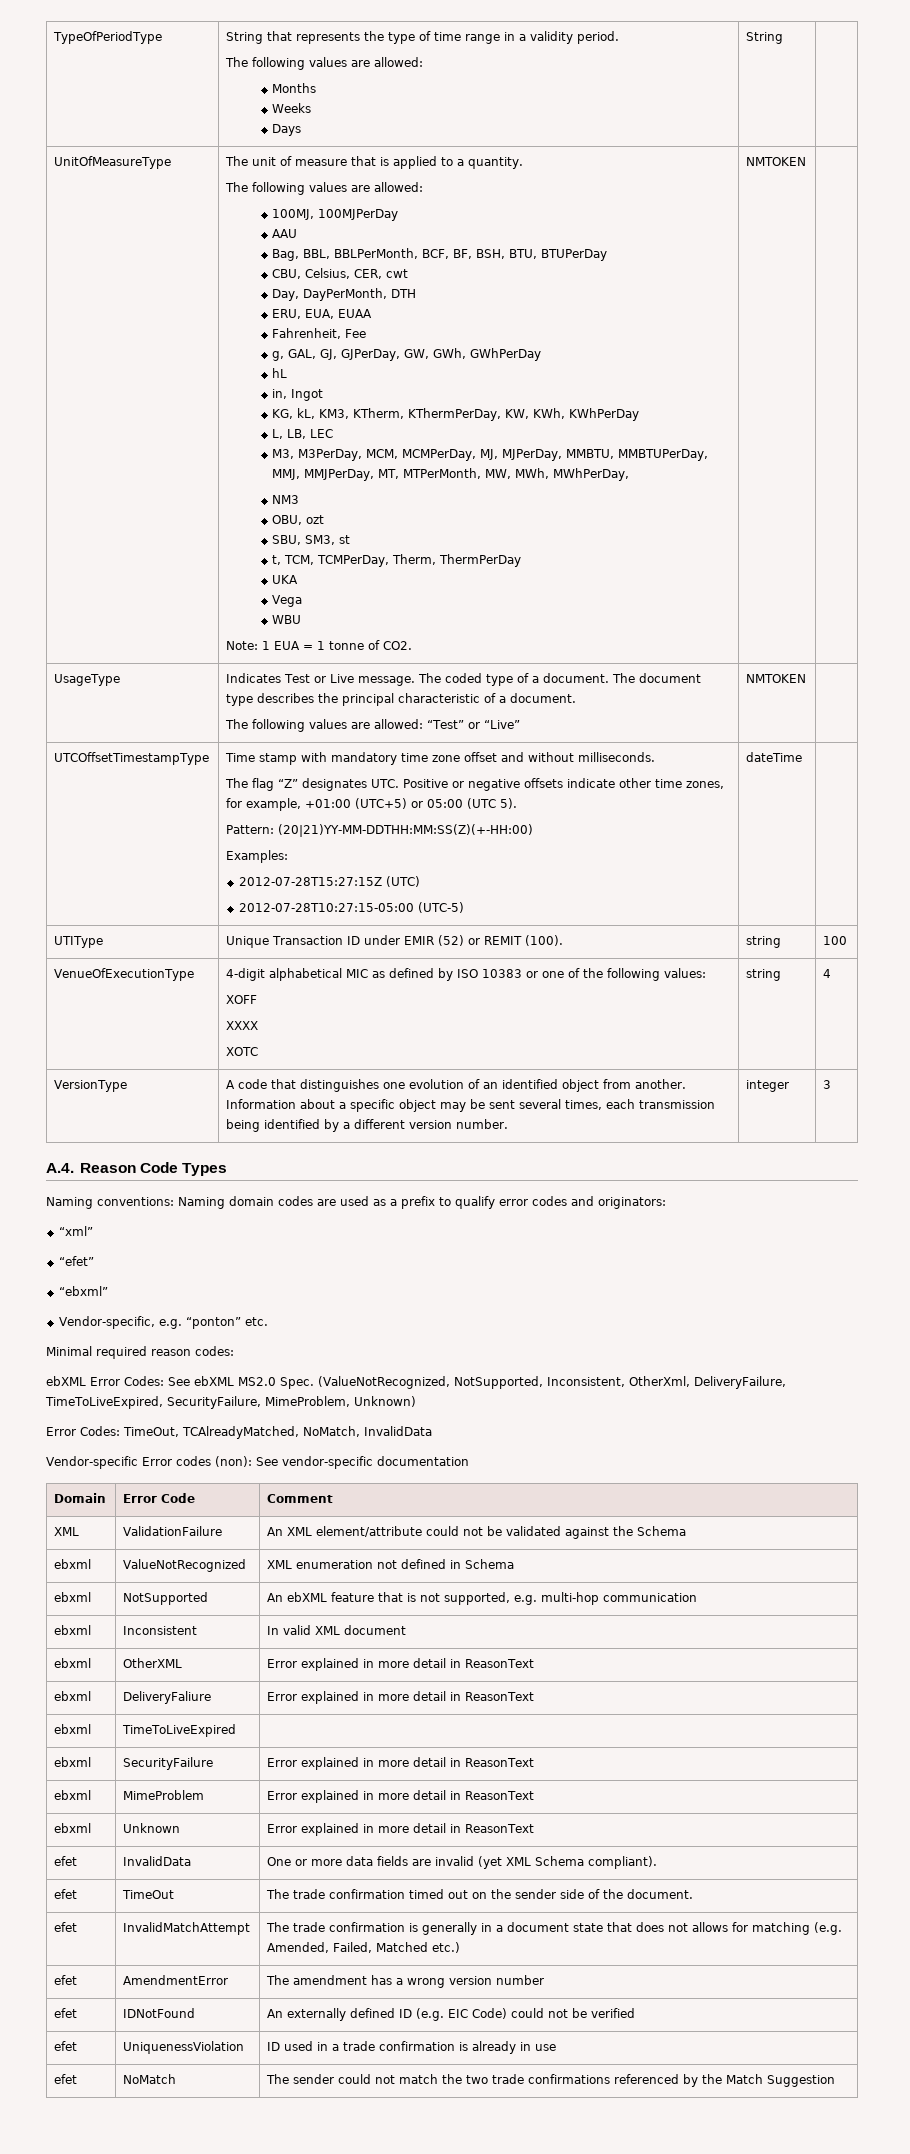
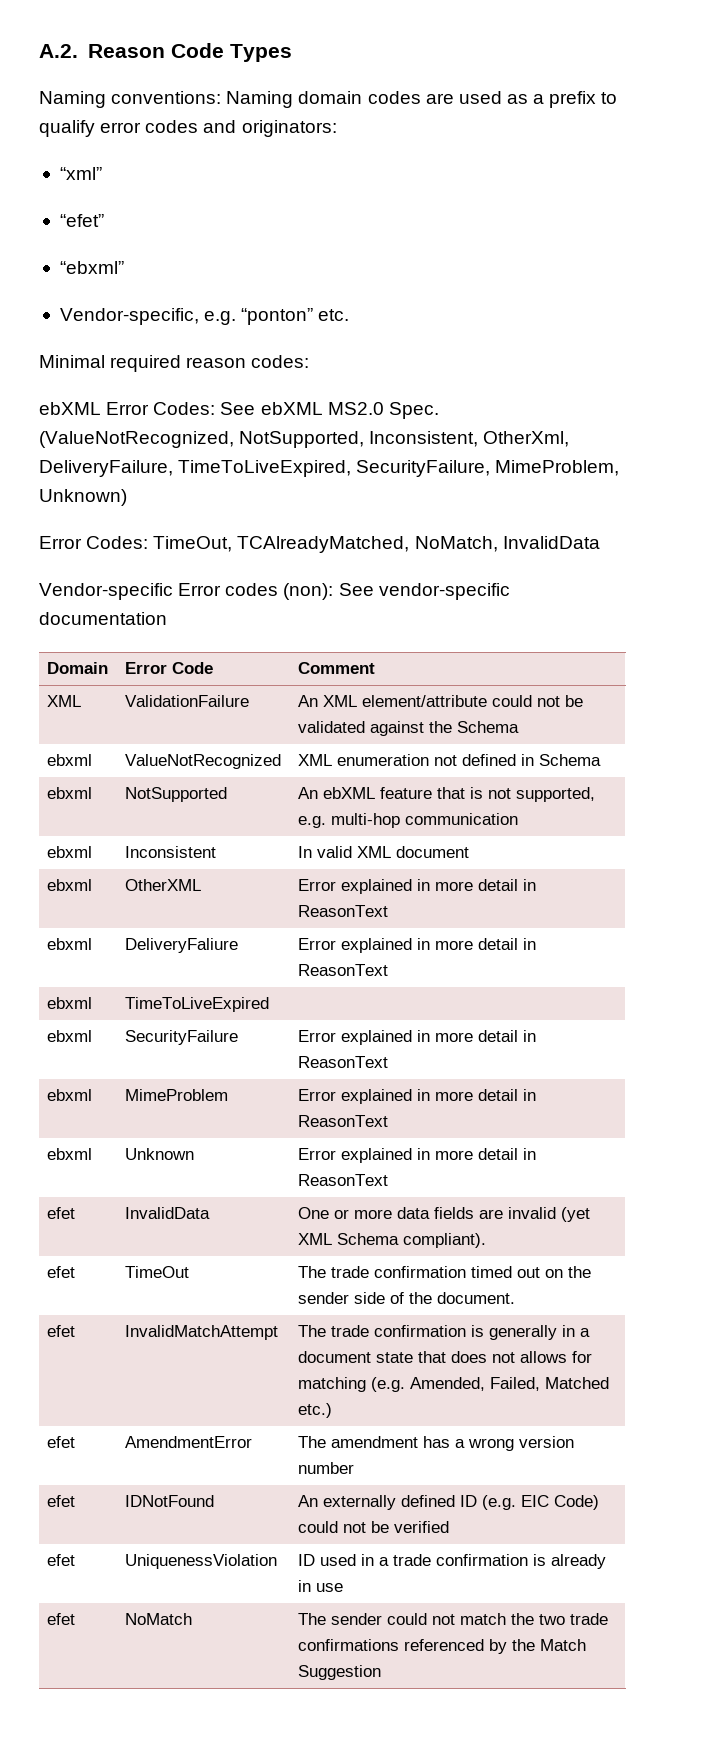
- TypeOfPeriodType | String that represents the type of time range in a validity period.
- The following values are allowed:
- Months
- Weeks
- Days | String |
- UnitOfMeasureType | The unit of measure that is applied to a quantity.
- The following values are allowed:
- 100MJ, 100MJPerDay
- AAU
- Bag, BBL, BBLPerMonth, BCF, BF, BSH, BTU, BTUPerDay
- CBU, Celsius, CER, cwt
- Day, DayPerMonth, DTH
- ERU, EUA, EUAA
- Fahrenheit, Fee
- g, GAL, GJ, GJPerDay, GW, GWh, GWhPerDay
- hL
- in, Ingot
- KG, kL, KM3, KTherm, KThermPerDay, KW, KWh, KWhPerDay
- L, LB, LEC
- M3, M3PerDay, MCM, MCMPerDay, MJ, MJPerDay, MMBTU, MMBTUPerDay, MMJ, MMJPerDay, MT, MTPerMonth, MW, MWh, MWhPerDay,
- NM3
- OBU, ozt
- SBU, SM3, st
- t, TCM, TCMPerDay, Therm, ThermPerDay
- UKA
- Vega
- WBU
- Note: 1 EUA = 1 tonne of CO2. | NMTOKEN |
- UsageType | Indicates Test or Live message. The coded type of a document. The document type describes the principal characteristic of a document.
- The following values are allowed: “Test” or “Live” | NMTOKEN |
- UTCOffsetTimestampType | Time stamp with mandatory time zone offset and without milliseconds.
- The flag “Z” designates UTC. Positive or negative offsets indicate other time zones, for example, +01:00 (UTC+5) or 05:00 (UTC 5).
- Pattern: (20|21)YY-MM-DDTHH:MM:SS(Z)(+-HH:00)
- Examples:
- 2012-07-28T15:27:15Z (UTC)
- 2012-07-28T10:27:15-05:00 (UTC-5) | dateTime |
- UTIType | Unique Transaction ID under EMIR (52) or REMIT (100). | string | 100
- VenueOfExecutionType | 4-digit alphabetical MIC as defined by ISO 10383 or one of the following values:
- XOFF
- XXXX
- XOTC | string | 4
- VersionType | A code that distinguishes one evolution of an identified object from another. Information about a specific object may be sent several times, each transmission being identified by a different version number. | integer | 3
- A.4. Reason Code Types
+ A.2. Reason Code Types

